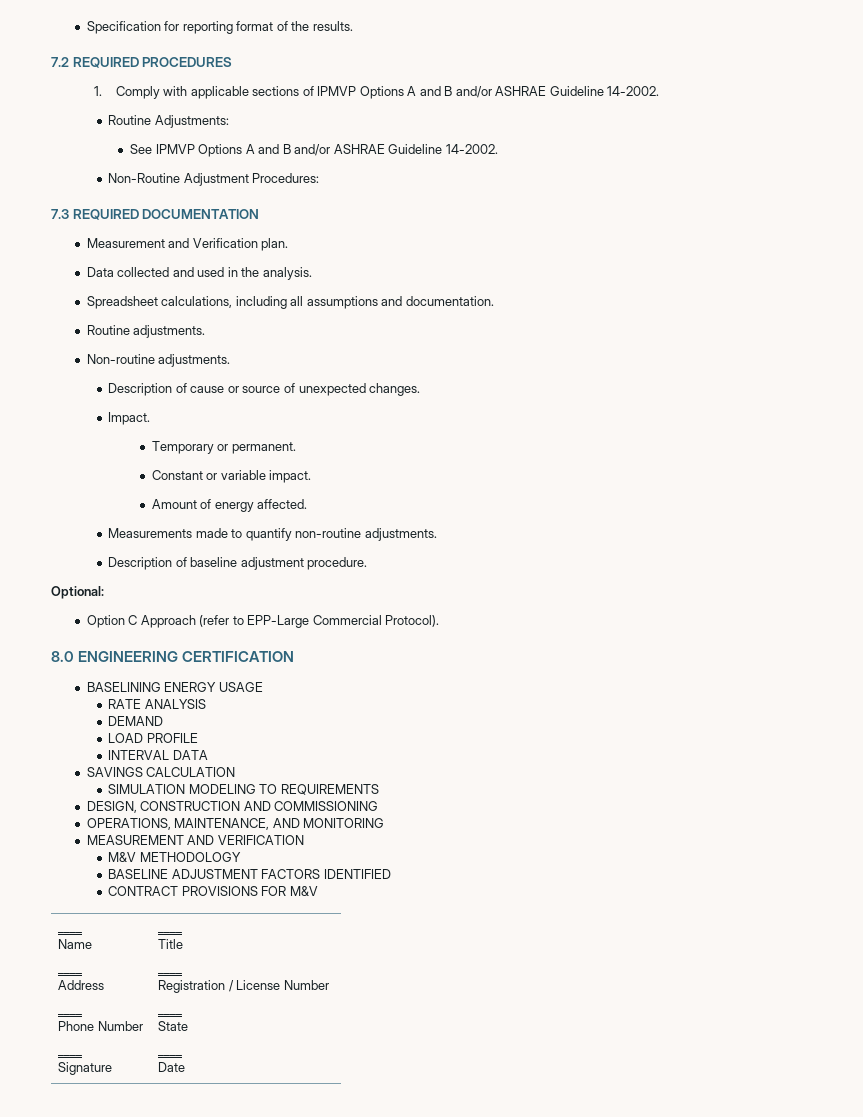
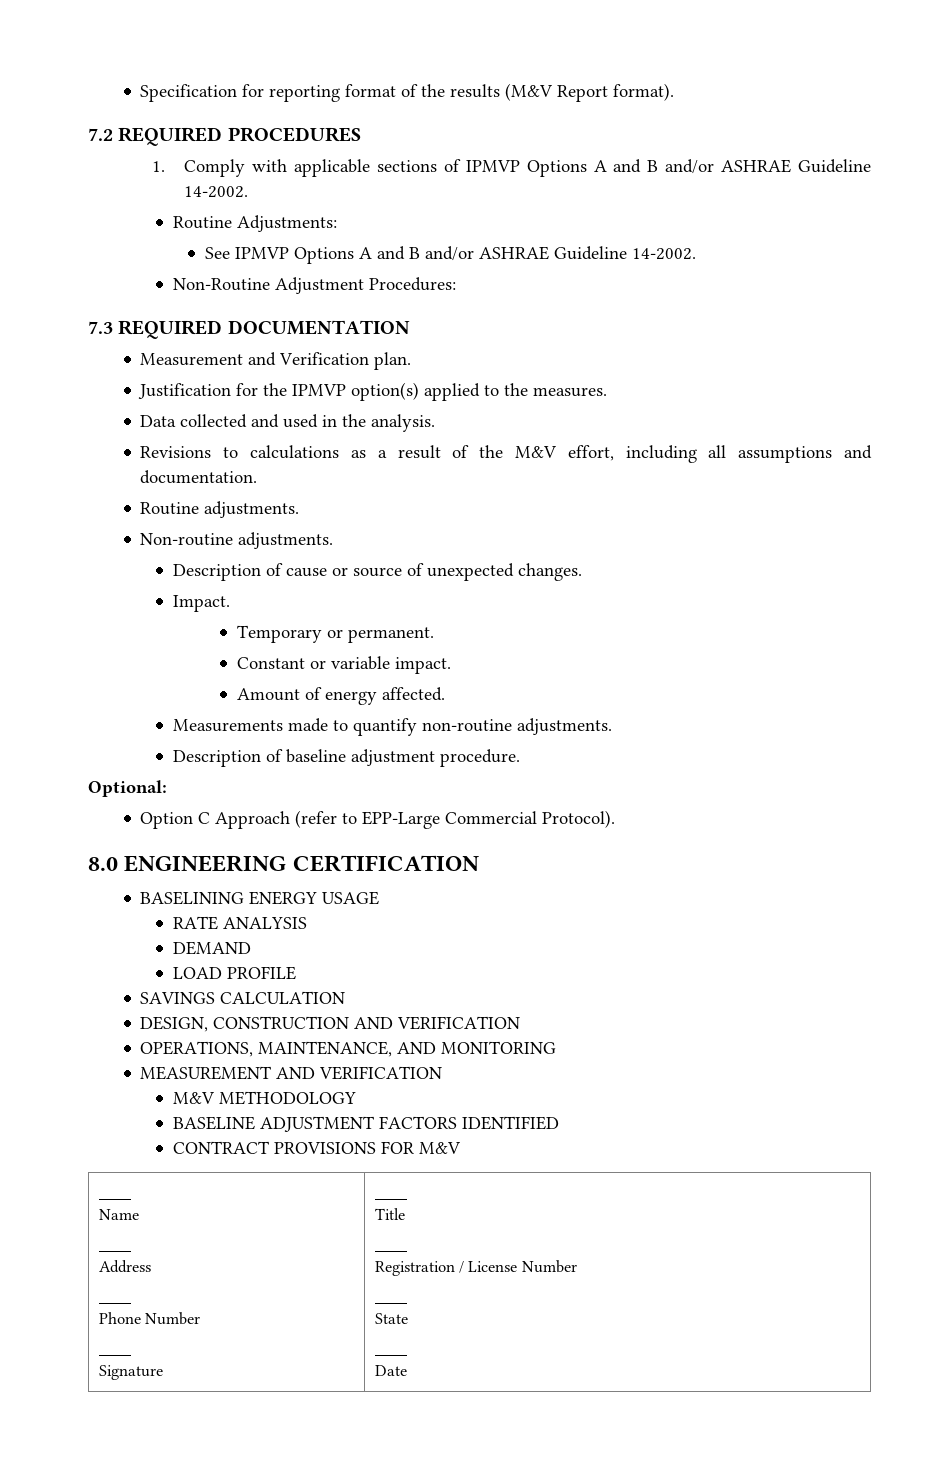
- Specification for reporting format of the results.
+ Specification for reporting format of the results (M&V Report format).
+ Justification for the IPMVP option(s) applied to the measures.
- Spreadsheet calculations, including all assumptions and documentation.
+ Revisions to calculations as a result of the M&V effort, including all assumptions and documentation.
- INTERVAL DATA
- SIMULATION MODELING TO REQUIREMENTS
- DESIGN, CONSTRUCTION AND COMMISSIONING
+ DESIGN, CONSTRUCTION AND VERIFICATION

